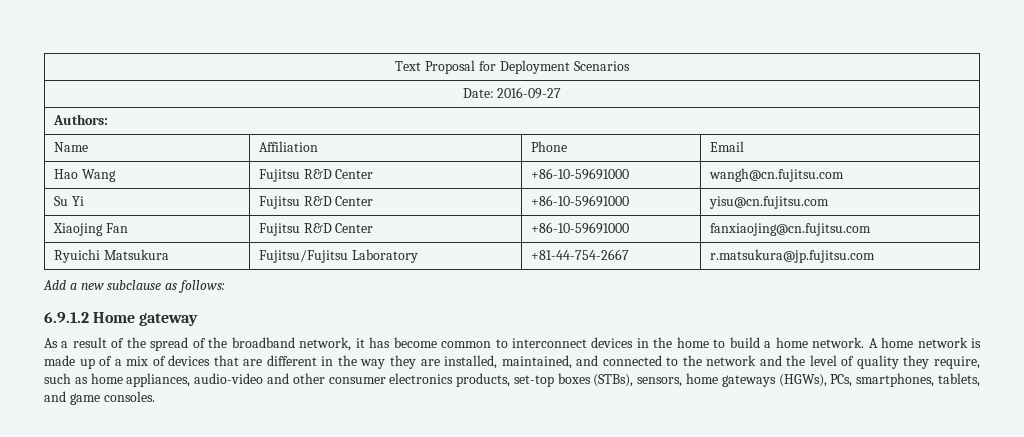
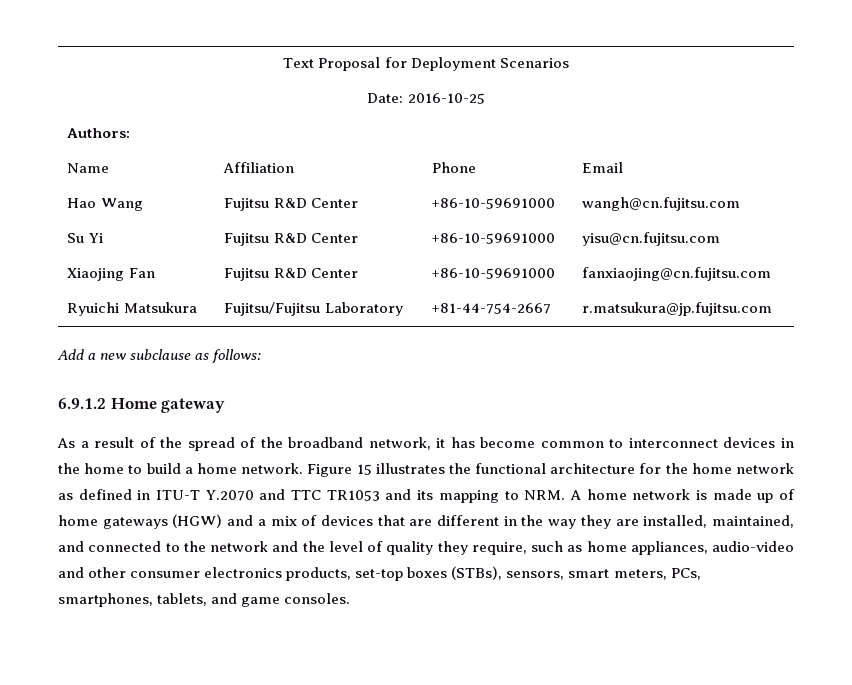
- Date: 2016-09-27
+ Date: 2016-10-25
- A home network is made up of a mix of devices that are different in the way they are installed, maintained, and connected to the network and the level of quality they require, such as home appliances, audio-video and other consumer electronics products, set-top boxes (STBs), sensors, home gateways (HGWs), PCs, smartphones, tablets, and game consoles.
+ Figure 15 illustrates the functional architecture for the home network as defined in ITU-T Y.2070 and TTC TR1053 and its mapping to NRM. A home network is made up of home gateways (HGW) and a mix of devices that are different in the way they are installed, maintained, and connected to the network and the level of quality they require, such as home appliances, audio-video and other consumer electronics products, set-top boxes (STBs), sensors, smart meters, PCs, smartphones, tablets, and game consoles.

